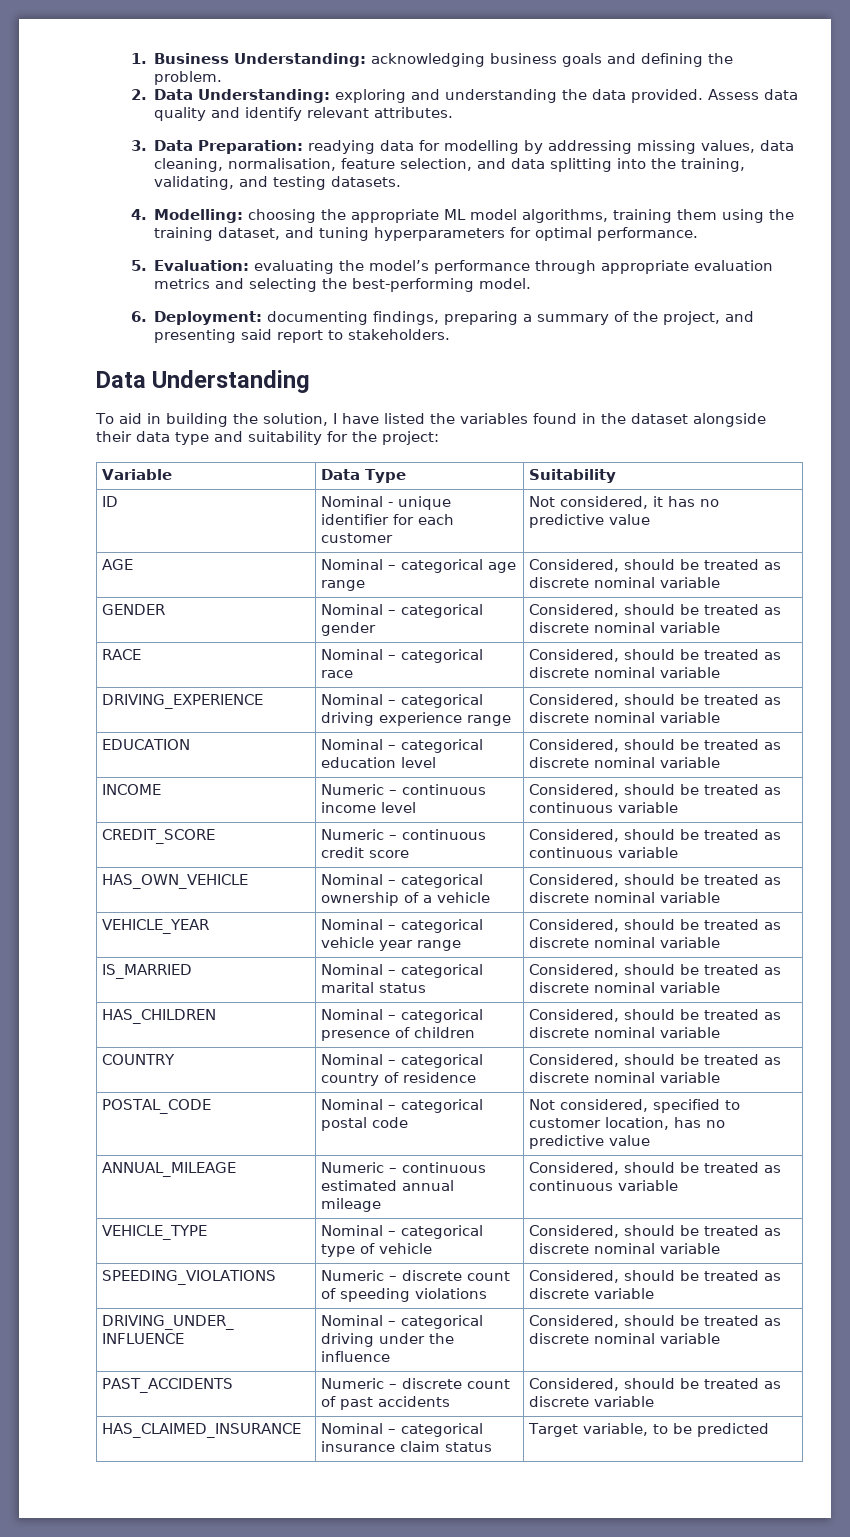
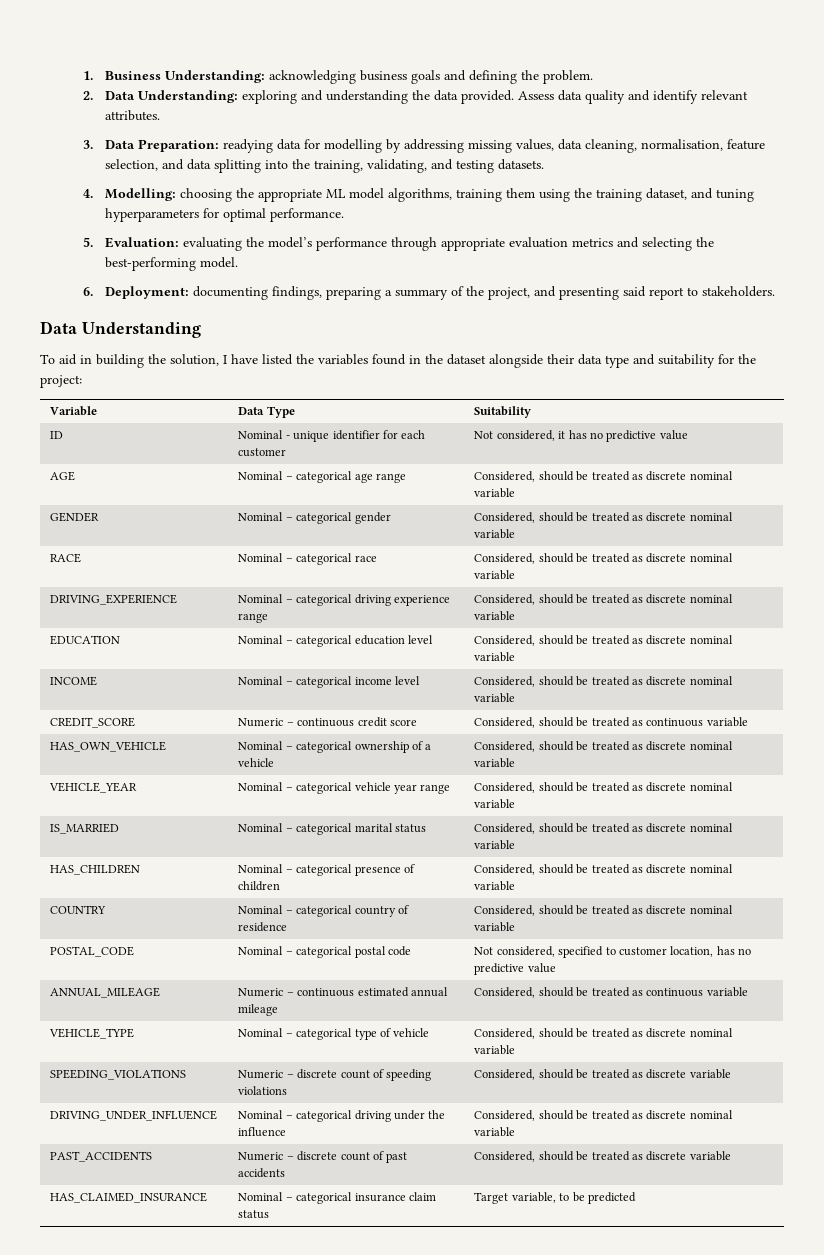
- INCOME | Numeric – continuous income level | Considered, should be treated as continuous variable
+ INCOME | Nominal – categorical income level | Considered, should be treated as discrete nominal variable

